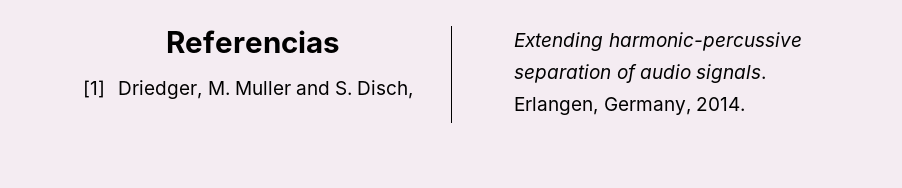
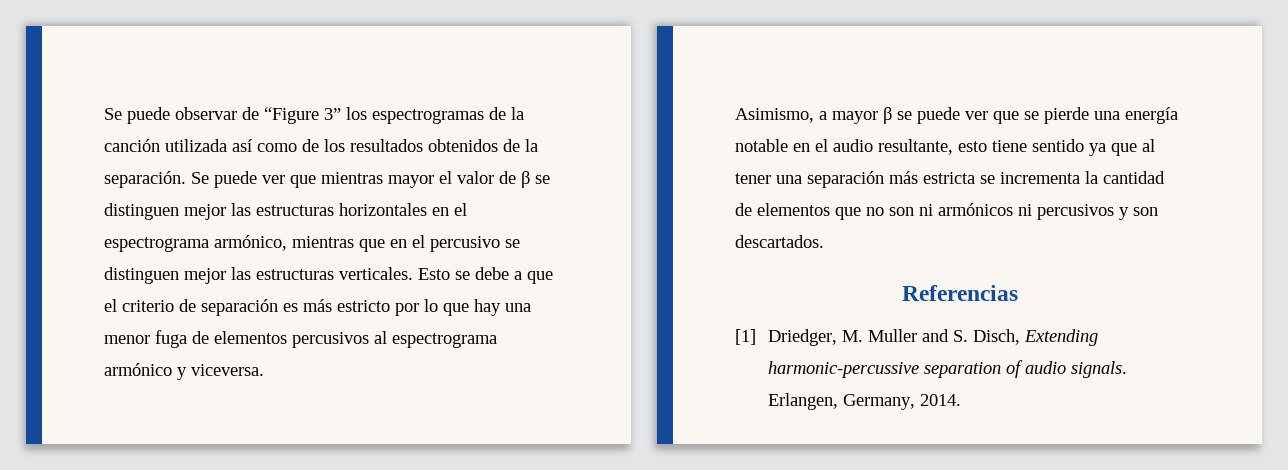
+ Se puede observar de “Figure 3” los espectrogramas de la canción utilizada así como de los resultados obtenidos de la separación. Se puede ver que mientras mayor el valor de β se distinguen mejor las estructuras horizontales en el espectrograma armónico, mientras que en el percusivo se distinguen mejor las estructuras verticales. Esto se debe a que el criterio de separación es más estricto por lo que hay una menor fuga de elementos percusivos al espectrograma armónico y viceversa.
+ Asimismo, a mayor β se puede ver que se pierde una energía notable en el audio resultante, esto tiene sentido ya que al tener una separación más estricta se incrementa la cantidad de elementos que no son ni armónicos ni percusivos y son descartados.

